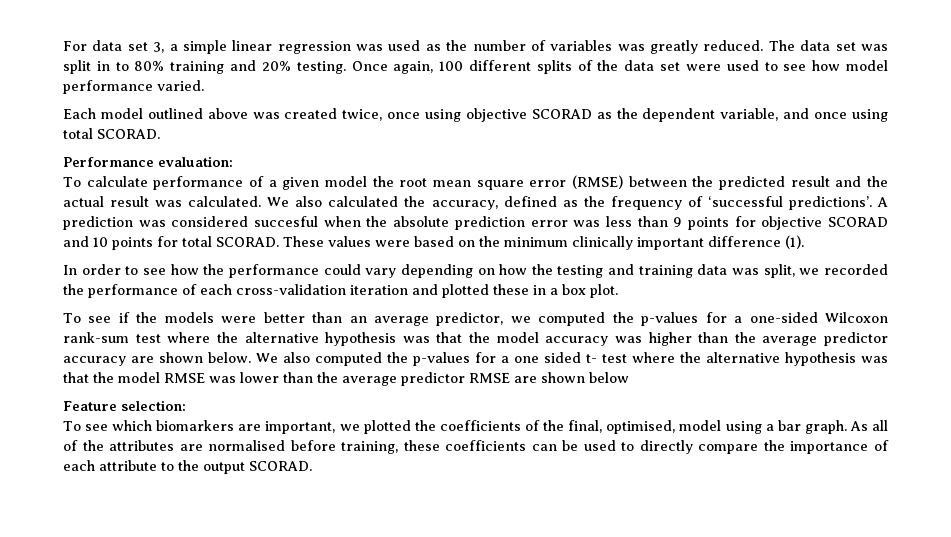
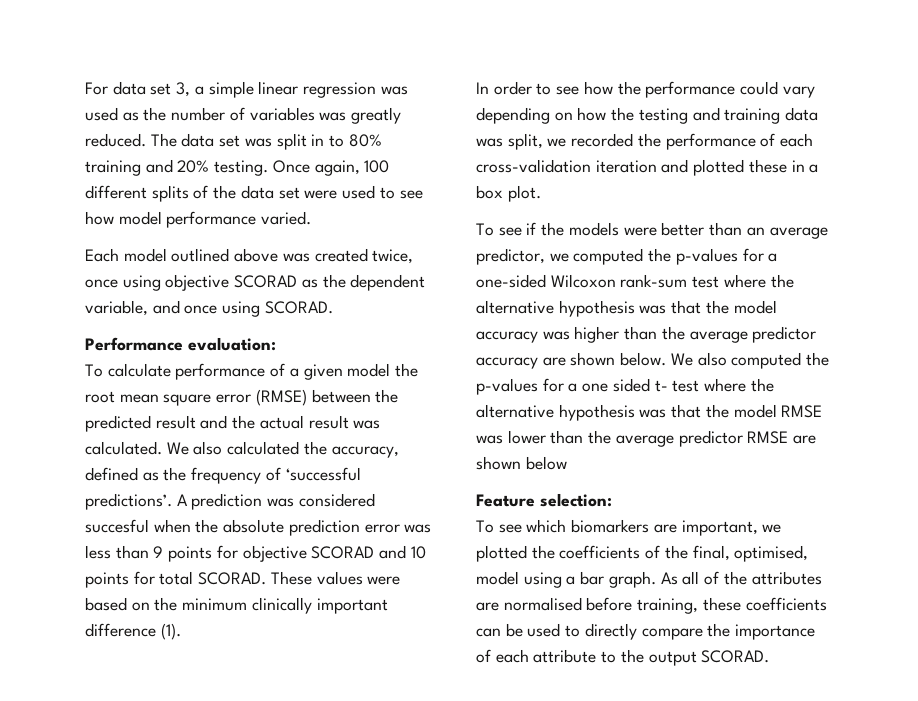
- Each model outlined above was created twice, once using objective SCORAD as the dependent variable, and once using total SCORAD.
+ Each model outlined above was created twice, once using objective SCORAD as the dependent variable, and once using SCORAD.

